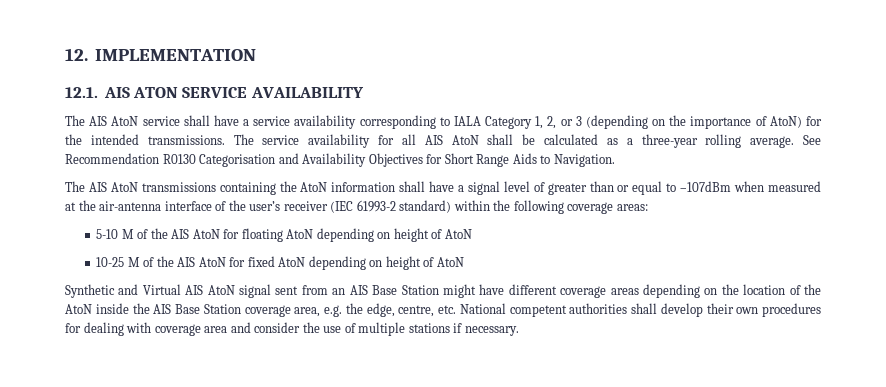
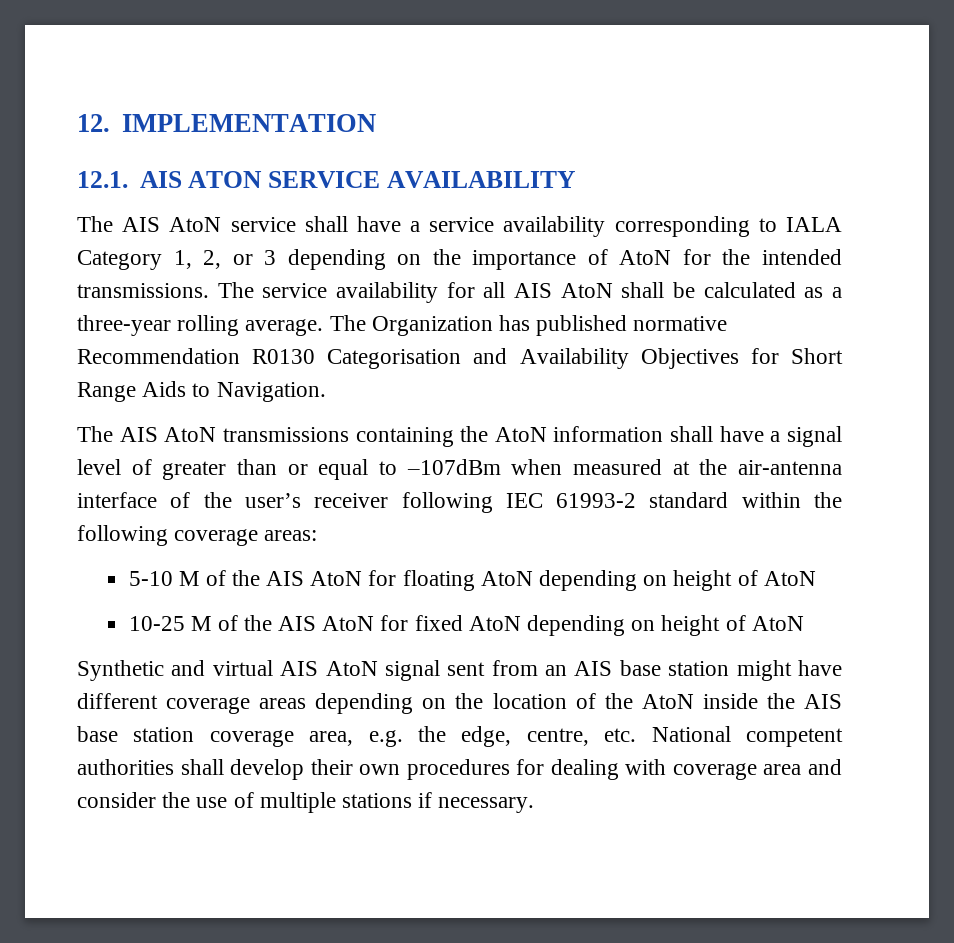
- The AIS AtoN service shall have a service availability corresponding to IALA Category 1, 2, or 3 (depending on the importance of AtoN) for the intended transmissions.
+ The AIS AtoN service shall have a service availability corresponding to IALA Category 1, 2, or 3 depending on the importance of AtoN for the intended transmissions.
- See Recommendation R0130 Categorisation and Availability Objectives for Short Range Aids to Navigation.
+ The Organization has published normative Recommendation R0130 Categorisation and Availability Objectives for Short Range Aids to Navigation.
- The AIS AtoN transmissions containing the AtoN information shall have a signal level of greater than or equal to –107dBm when measured at the air-antenna interface of the user’s receiver (IEC 61993-2 standard) within the following coverage areas:
+ The AIS AtoN transmissions containing the AtoN information shall have a signal level of greater than or equal to –107dBm when measured at the air-antenna interface of the user’s receiver following IEC 61993-2 standard within the following coverage areas:
- Synthetic and Virtual AIS AtoN signal sent from an AIS Base Station might have different coverage areas depending on the location of the AtoN inside the AIS Base Station coverage area, e.g. the edge, centre, etc. National competent authorities shall develop their own procedures for dealing with coverage area and consider the use of multiple stations if necessary.
+ Synthetic and virtual AIS AtoN signal sent from an AIS base station might have different coverage areas depending on the location of the AtoN inside the AIS base station coverage area, e.g. the edge, centre, etc. National competent authorities shall develop their own procedures for dealing with coverage area and consider the use of multiple stations if necessary.

